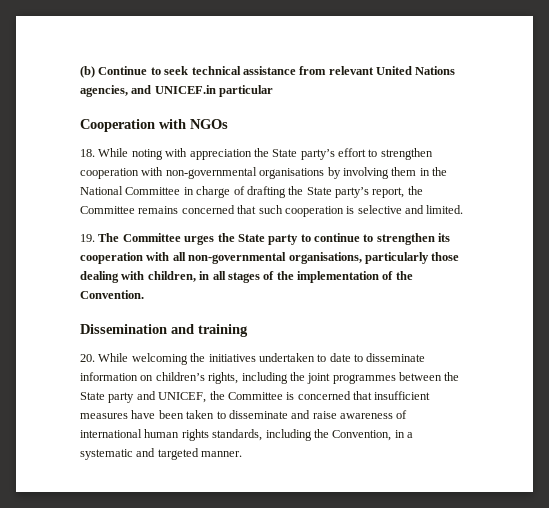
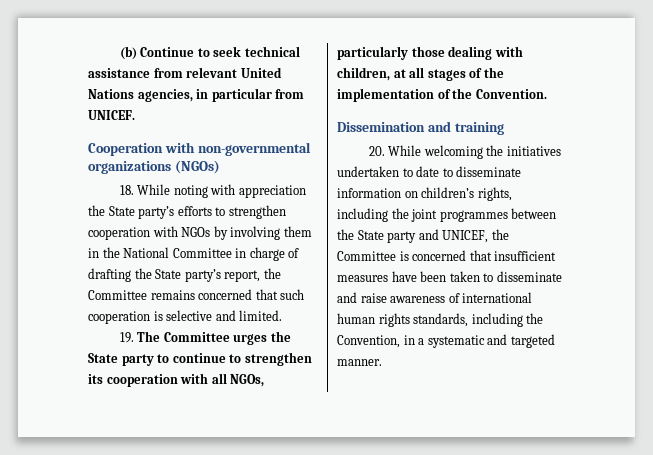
- (b) Continue to seek technical assistance from relevant United Nations agencies, and UNICEF.in particular
+ (b) Continue to seek technical assistance from relevant United Nations agencies, in particular from UNICEF.
- Cooperation with NGOs
+ Cooperation with non-governmental organizations (NGOs)
- 18. While noting with appreciation the State party’s effort to strengthen cooperation with non-governmental organisations by involving them in the National Committee in charge of drafting the State party’s report, the Committee remains concerned that such cooperation is selective and limited.
+ 18. While noting with appreciation the State party’s efforts to strengthen cooperation with NGOs by involving them in the National Committee in charge of drafting the State party’s report, the Committee remains concerned that such cooperation is selective and limited.
- 19. The Committee urges the State party to continue to strengthen its cooperation with all non-governmental organisations, particularly those dealing with children, in all stages of the implementation of the Convention.
+ 19. The Committee urges the State party to continue to strengthen its cooperation with all NGOs, particularly those dealing with children, at all stages of the implementation of the Convention.

